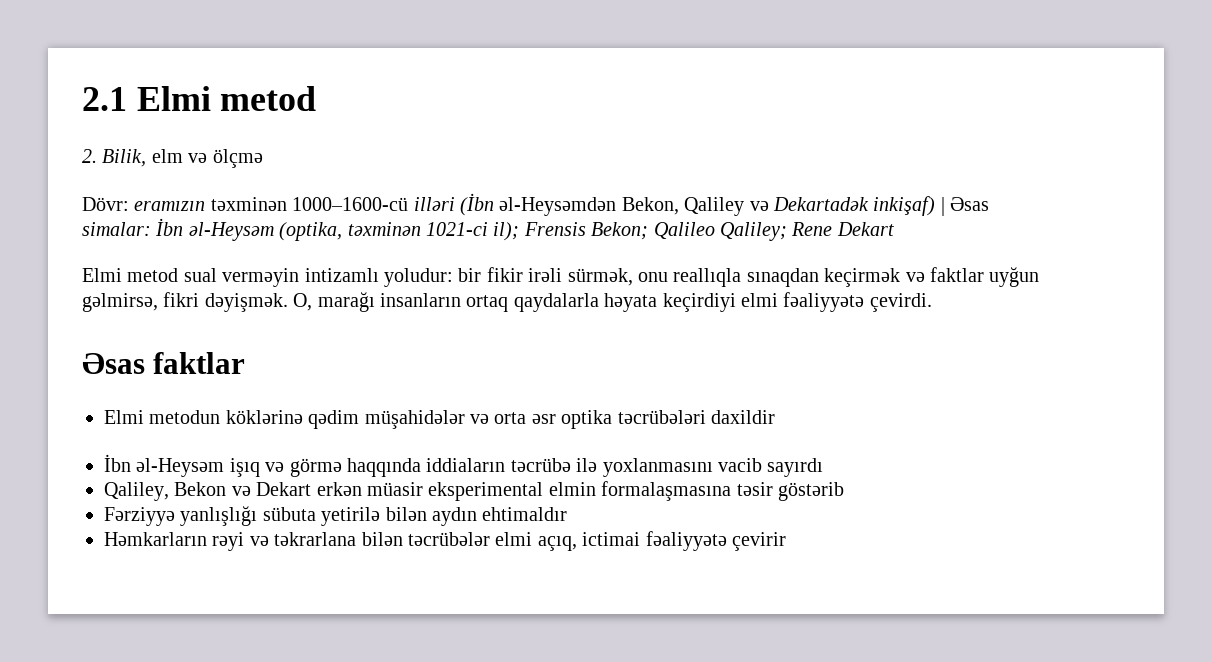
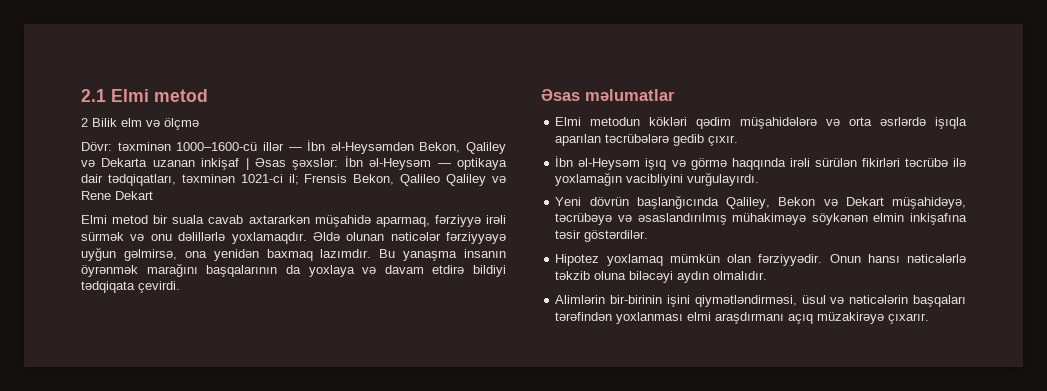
- 2. Bilik, elm və ölçmə
+ 2 Bilik elm və ölçmə
- Dövr: eramızın təxminən 1000–1600-cü illəri (İbn əl-Heysəmdən Bekon, Qaliley və Dekartadək inkişaf) | Əsas simalar: İbn əl-Heysəm (optika, təxminən 1021-ci il); Frensis Bekon; Qalileo Qaliley; Rene Dekart
- Elmi metod sual verməyin intizamlı yoludur: bir fikir irəli sürmək, onu reallıqla sınaqdan keçirmək və faktlar uyğun gəlmirsə, fikri dəyişmək. O, marağı insanların ortaq qaydalarla həyata keçirdiyi elmi fəaliyyətə çevirdi.
+ Dövr: təxminən 1000–1600-cü illər — İbn əl-Heysəmdən Bekon, Qaliley və Dekarta uzanan inkişaf | Əsas şəxslər: İbn əl-Heysəm — optikaya dair tədqiqatları, təxminən 1021-ci il; Frensis Bekon, Qalileo Qaliley və Rene Dekart
+ Elmi metod bir suala cavab axtararkən müşahidə aparmaq, fərziyyə irəli sürmək və onu dəlillərlə yoxlamaqdır. Əldə olunan nəticələr fərziyyəyə uyğun gəlmirsə, ona yenidən baxmaq lazımdır. Bu yanaşma insanın öyrənmək marağını başqalarının da yoxlaya və davam etdirə bildiyi tədqiqata çevirdi.
- Əsas faktlar
+ Əsas məlumatlar
- Elmi metodun köklərinə qədim müşahidələr və orta əsr optika təcrübələri daxildir
+ Elmi metodun kökləri qədim müşahidələrə və orta əsrlərdə işıqla aparılan təcrübələrə gedib çıxır.
- İbn əl-Heysəm işıq və görmə haqqında iddiaların təcrübə ilə yoxlanmasını vacib sayırdı
- Qaliley, Bekon və Dekart erkən müasir eksperimental elmin formalaşmasına təsir göstərib
- Fərziyyə yanlışlığı sübuta yetirilə bilən aydın ehtimaldır
- Həmkarların rəyi və təkrarlana bilən təcrübələr elmi açıq, ictimai fəaliyyətə çevirir
+ İbn əl-Heysəm işıq və görmə haqqında irəli sürülən fikirləri təcrübə ilə yoxlamağın vacibliyini vurğulayırdı.
+ Yeni dövrün başlanğıcında Qaliley, Bekon və Dekart müşahidəyə, təcrübəyə və əsaslandırılmış mühakiməyə söykənən elmin inkişafına təsir göstərdilər.
+ Hipotez yoxlamaq mümkün olan fərziyyədir. Onun hansı nəticələrlə təkzib oluna biləcəyi aydın olmalıdır.
+ Alimlərin bir-birinin işini qiymətləndirməsi, üsul və nəticələrin başqaları tərəfindən yoxlanması elmi araşdırmanı açıq müzakirəyə çıxarır.

